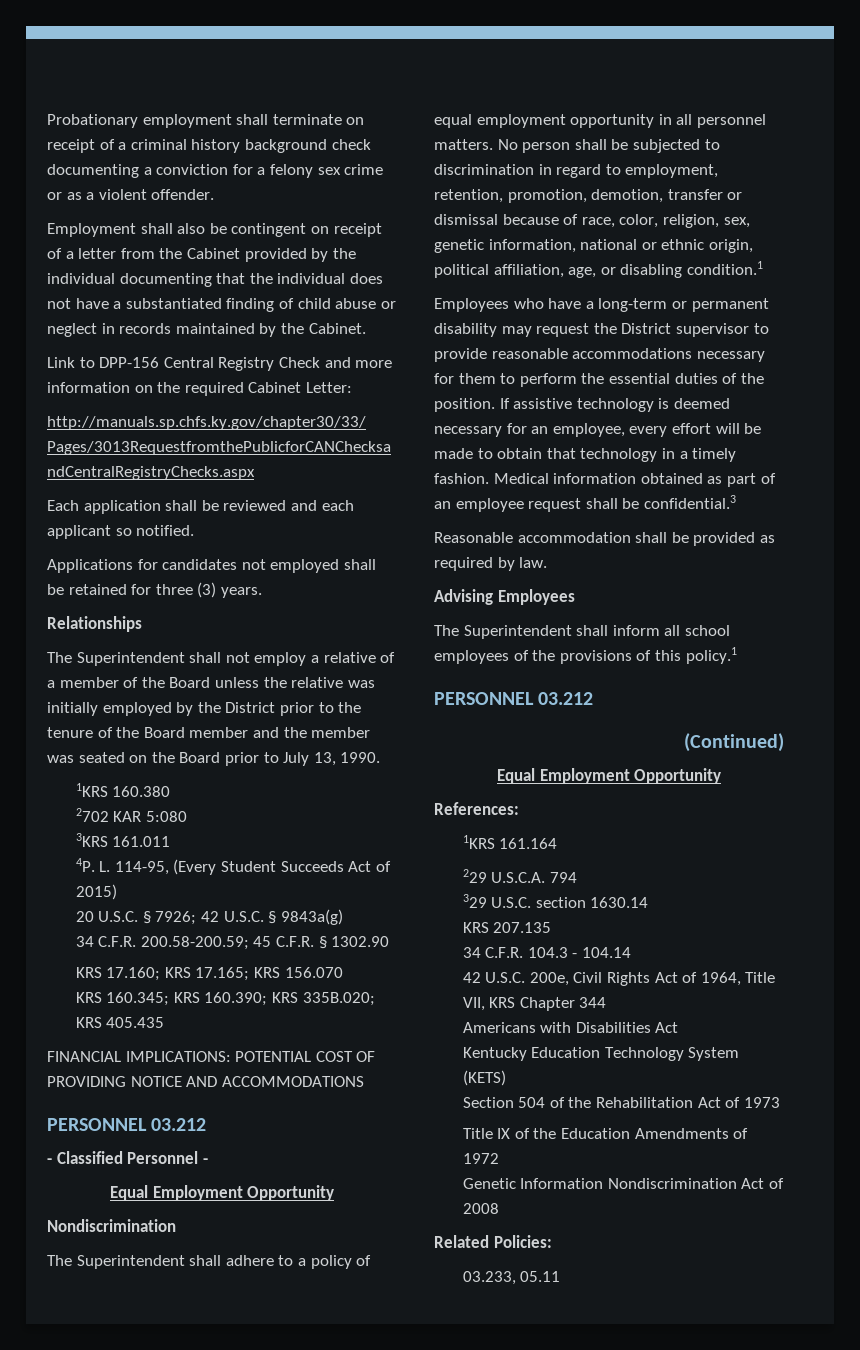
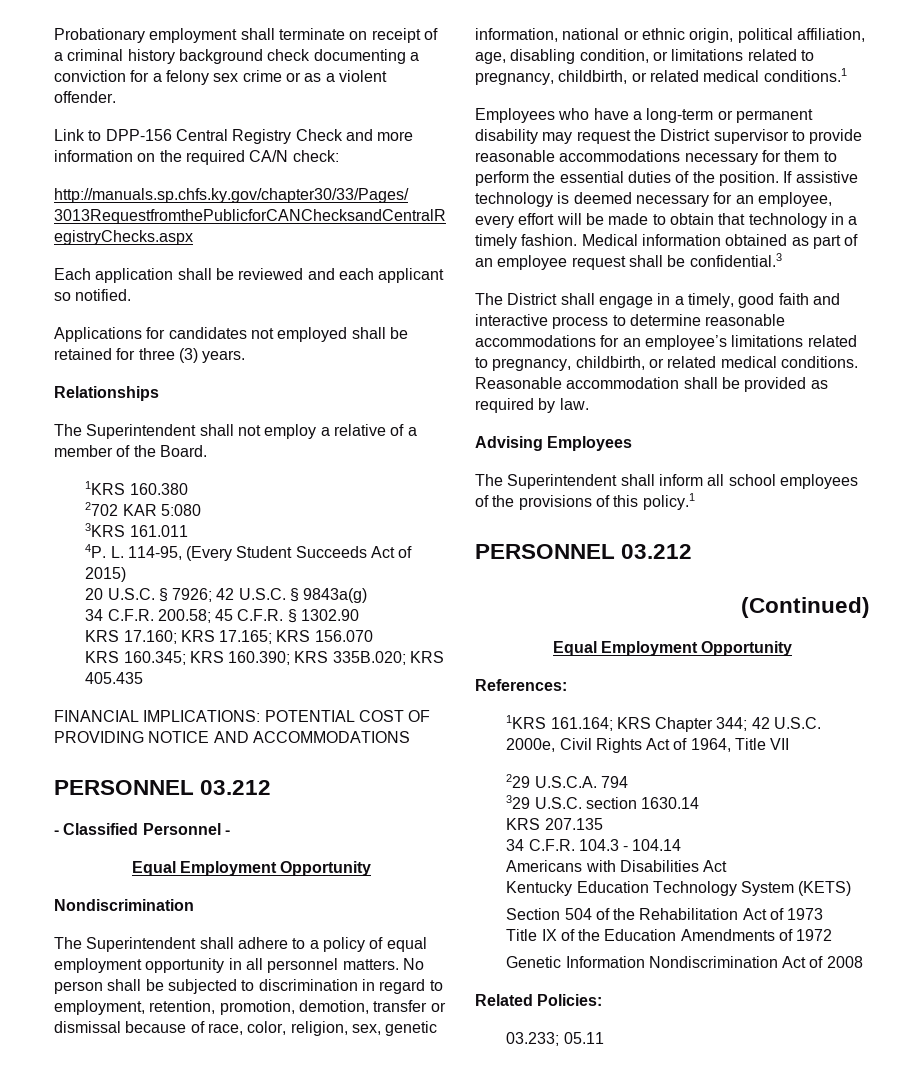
- Employment shall also be contingent on receipt of a letter from the Cabinet provided by the individual documenting that the individual does not have a substantiated finding of child abuse or neglect in records maintained by the Cabinet.
- Link to DPP-156 Central Registry Check and more information on the required Cabinet Letter:
+ Link to DPP-156 Central Registry Check and more information on the required CA/N check:
- The Superintendent shall not employ a relative of a member of the Board unless the relative was initially employed by the District prior to the tenure of the Board member and the member was seated on the Board prior to July 13, 1990.
+ The Superintendent shall not employ a relative of a member of the Board.
- 34 C.F.R. 200.58-200.59; 45 C.F.R. § 1302.90
+ 34 C.F.R. 200.58; 45 C.F.R. § 1302.90
- No person shall be subjected to discrimination in regard to employment, retention, promotion, demotion, transfer or dismissal because of race, color, religion, sex, genetic information, national or ethnic origin, political affiliation, age, or disabling condition.1
+ No person shall be subjected to discrimination in regard to employment, retention, promotion, demotion, transfer or dismissal because of race, color, religion, sex, genetic information, national or ethnic origin, political affiliation, age, disabling condition, or limitations related to pregnancy, childbirth, or related medical conditions.1
+ The District shall engage in a timely, good faith and interactive process to determine reasonable accommodations for an employee’s limitations related to pregnancy, childbirth, or related medical conditions.
- 1KRS 161.164
+ 1KRS 161.164; KRS Chapter 344; 42 U.S.C. 2000e, Civil Rights Act of 1964, Title VII
- 42 U.S.C. 200e, Civil Rights Act of 1964, Title VII, KRS Chapter 344
- 03.233, 05.11
+ 03.233; 05.11

